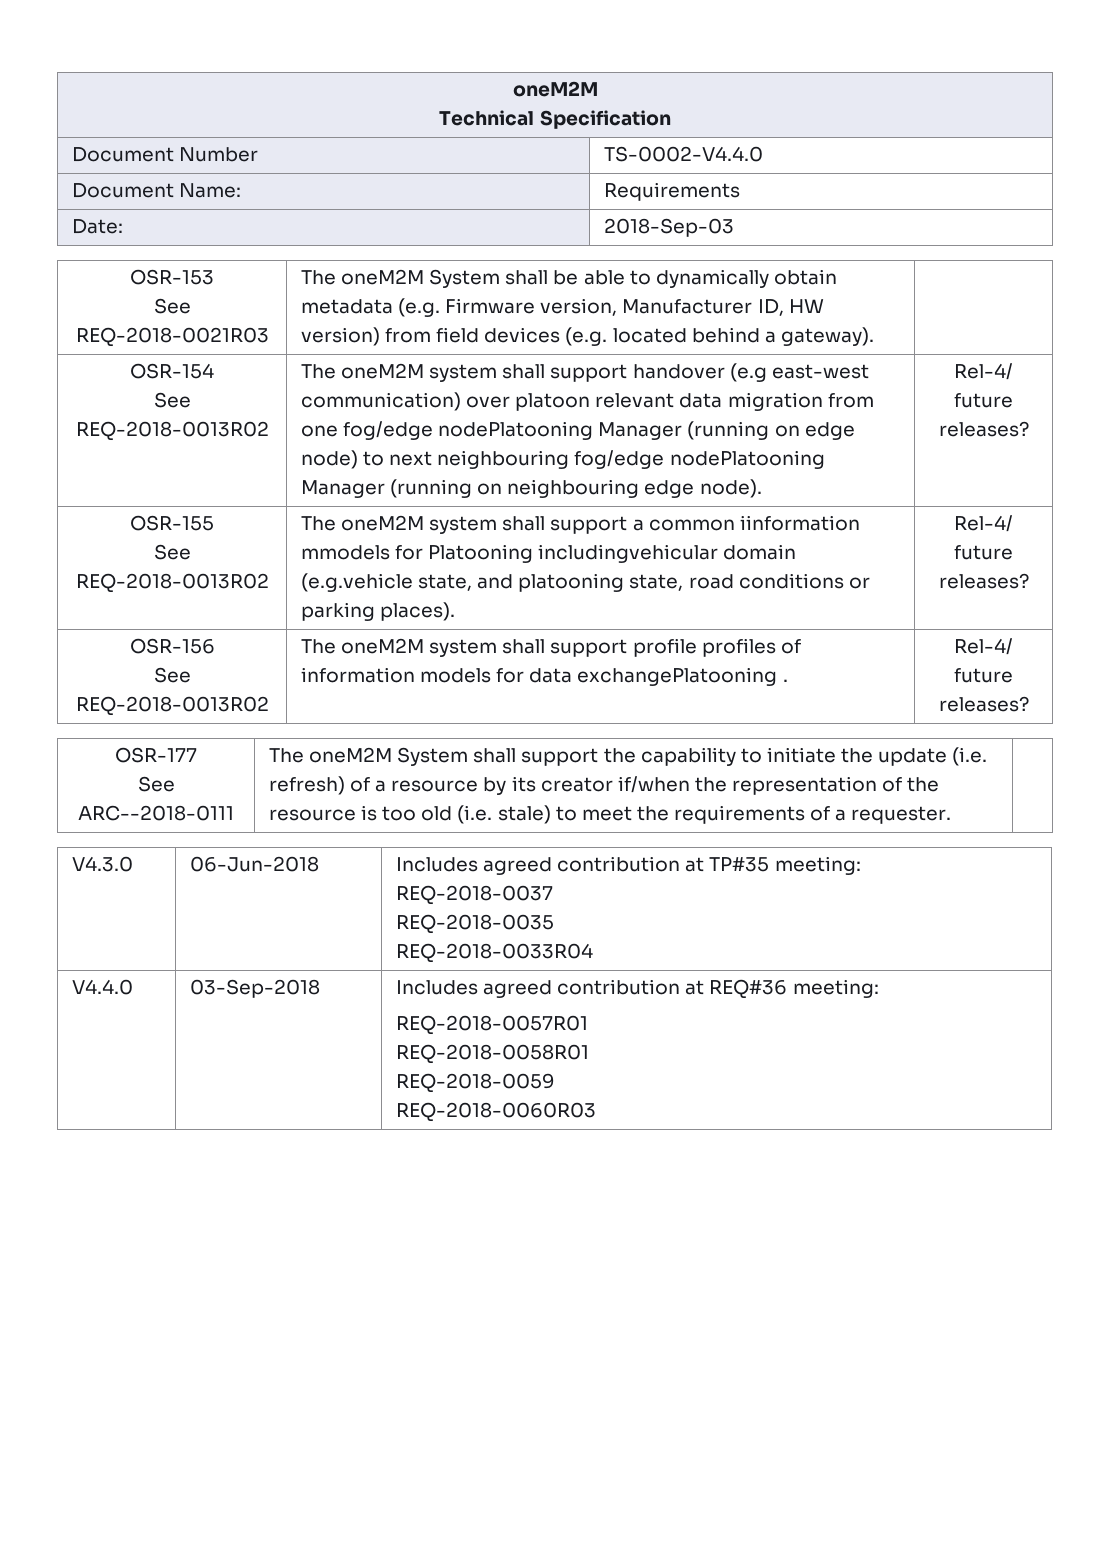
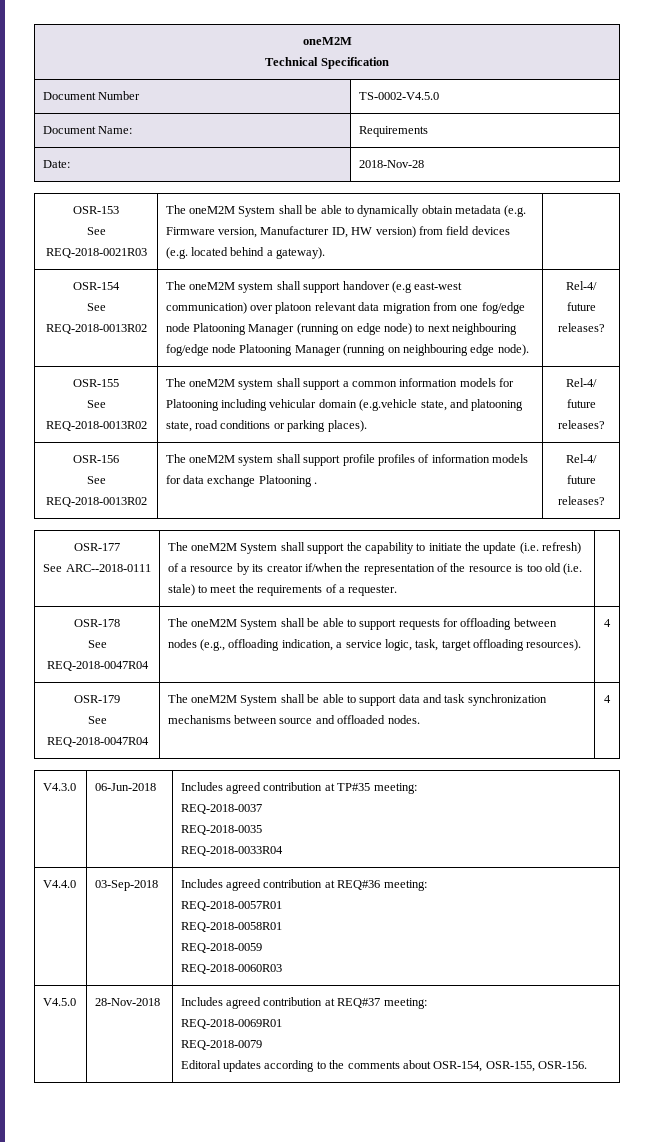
- Document Number | TS-0002-V4.4.0
+ Document Number | TS-0002-V4.5.0
- Date: | 2018-Sep-03
+ Date: | 2018-Nov-28
- The oneM2M system shall support handover (e.g east-west communication) over platoon relevant data migration from one fog/edge nodePlatooning Manager (running on edge node) to next neighbouring fog/edge nodePlatooning Manager (running on neighbouring edge node).
+ The oneM2M system shall support handover (e.g east-west communication) over platoon relevant data migration from one fog/edge node Platooning Manager (running on edge node) to next neighbouring fog/edge node Platooning Manager (running on neighbouring edge node).
  OSR-155
- See REQ-2018-0013R02 | The oneM2M system shall support a common iinformation mmodels for Platooning includingvehicular domain (e.g.vehicle state, and platooning state, road conditions or parking places). | Rel-4/ future releases?
+ See REQ-2018-0013R02 | The oneM2M system shall support a common information models for Platooning including vehicular domain (e.g.vehicle state, and platooning state, road conditions or parking places). | Rel-4/ future releases?
  OSR-156
- See REQ-2018-0013R02 | The oneM2M system shall support profile profiles of information models for data exchangePlatooning . | Rel-4/ future releases?
+ See REQ-2018-0013R02 | The oneM2M system shall support profile profiles of information models for data exchange Platooning . | Rel-4/ future releases?
+ OSR-178
+ See REQ-2018-0047R04 | The oneM2M System shall be able to support requests for offloading between nodes (e.g., offloading indication, a service logic, task, target offloading resources). | 4
+ OSR-179
+ See REQ-2018-0047R04 | The oneM2M System shall be able to support data and task synchronization mechanisms between source and offloaded nodes. | 4
+ V4.5.0 | 28-Nov-2018 | Includes agreed contribution at REQ#37 meeting:
+ REQ-2018-0069R01
+ REQ-2018-0079
+ Editoral updates according to the comments about OSR-154, OSR-155, OSR-156.

